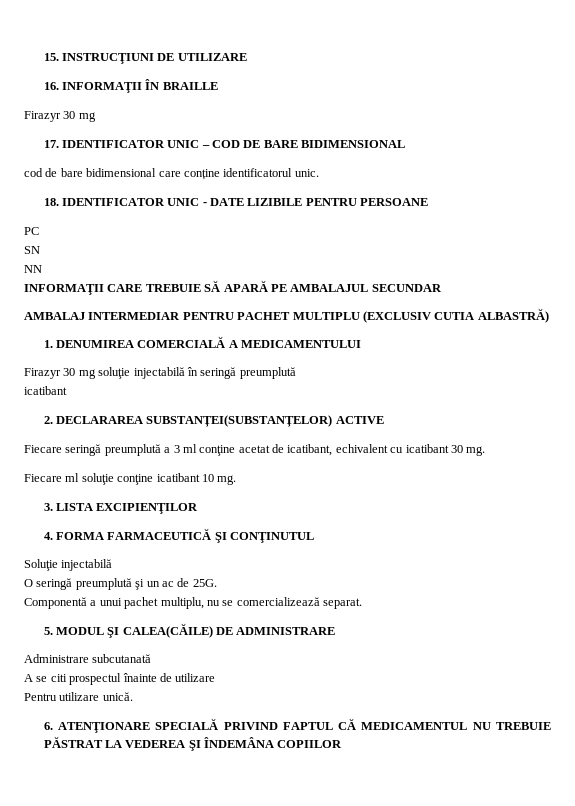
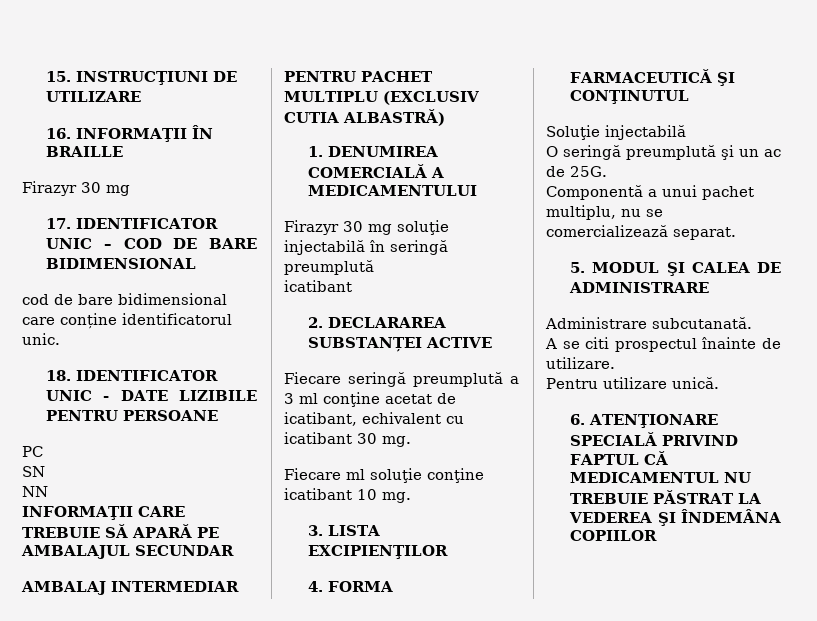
- 2. DECLARAREA SUBSTANȚEI(SUBSTANȚELOR) ACTIVE
+ 2. DECLARAREA SUBSTANȚEI ACTIVE
- 5. MODUL ŞI CALEA(CĂILE) DE ADMINISTRARE
+ 5. MODUL ŞI CALEA DE ADMINISTRARE
- Administrare subcutanată
+ Administrare subcutanată.
- A se citi prospectul înainte de utilizare
+ A se citi prospectul înainte de utilizare.

